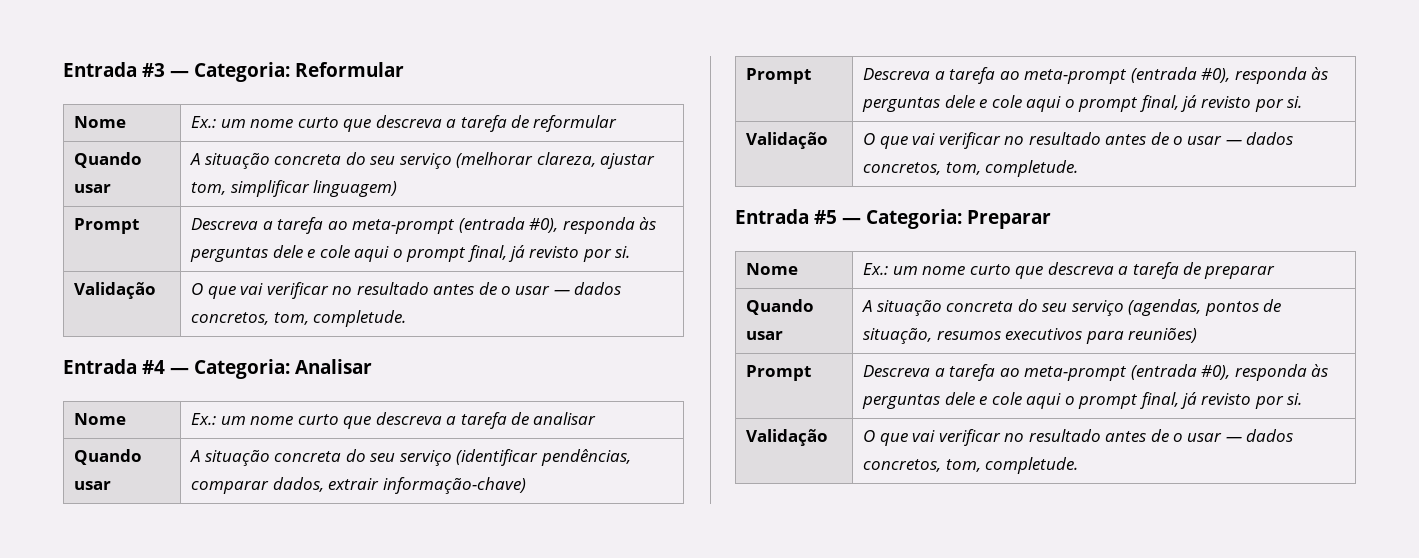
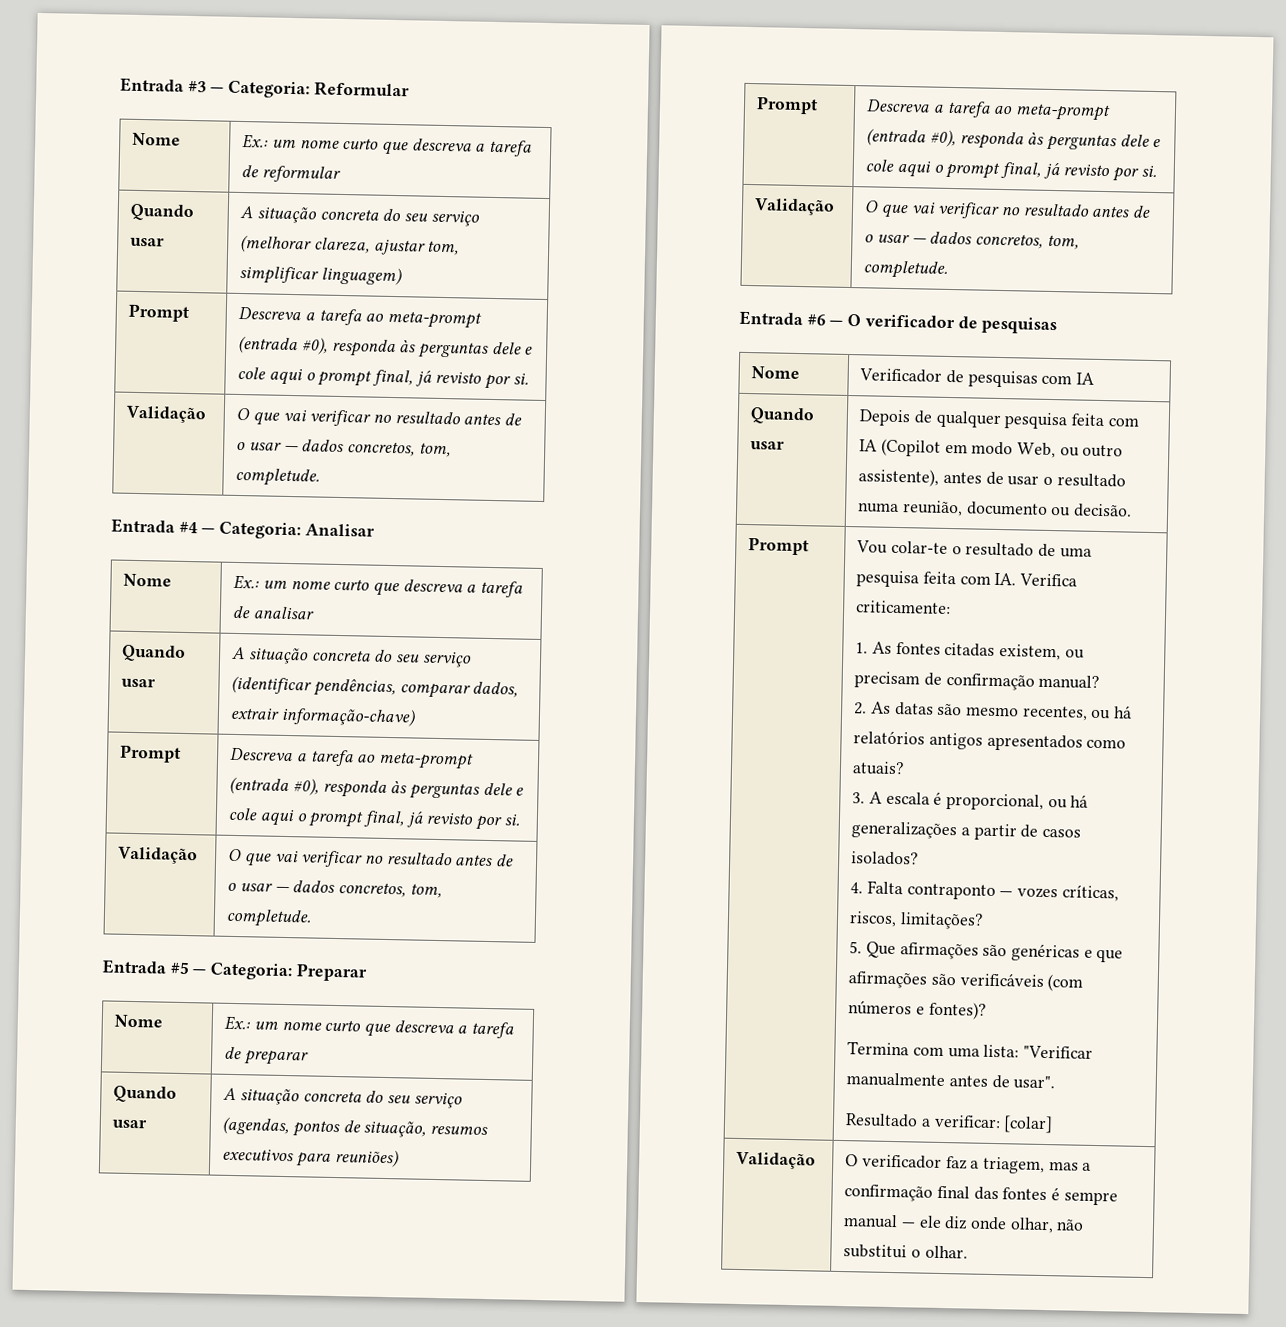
+ Entrada #6 — O verificador de pesquisas
+ Nome | Verificador de pesquisas com IA
+ Quando usar | Depois de qualquer pesquisa feita com IA (Copilot em modo Web, ou outro assistente), antes de usar o resultado numa reunião, documento ou decisão.
+ Prompt | Vou colar-te o resultado de uma pesquisa feita com IA. Verifica criticamente:
+ 1. As fontes citadas existem, ou precisam de confirmação manual?
+ 2. As datas são mesmo recentes, ou há relatórios antigos apresentados como atuais?
+ 3. A escala é proporcional, ou há generalizações a partir de casos isolados?
+ 4. Falta contraponto — vozes críticas, riscos, limitações?
+ 5. Que afirmações são genéricas e que afirmações são verificáveis (com números e fontes)?
+ Termina com uma lista: "Verificar manualmente antes de usar".
+ Resultado a verificar: [colar]
+ Validação | O verificador faz a triagem, mas a confirmação final das fontes é sempre manual — ele diz onde olhar, não substitui o olhar.

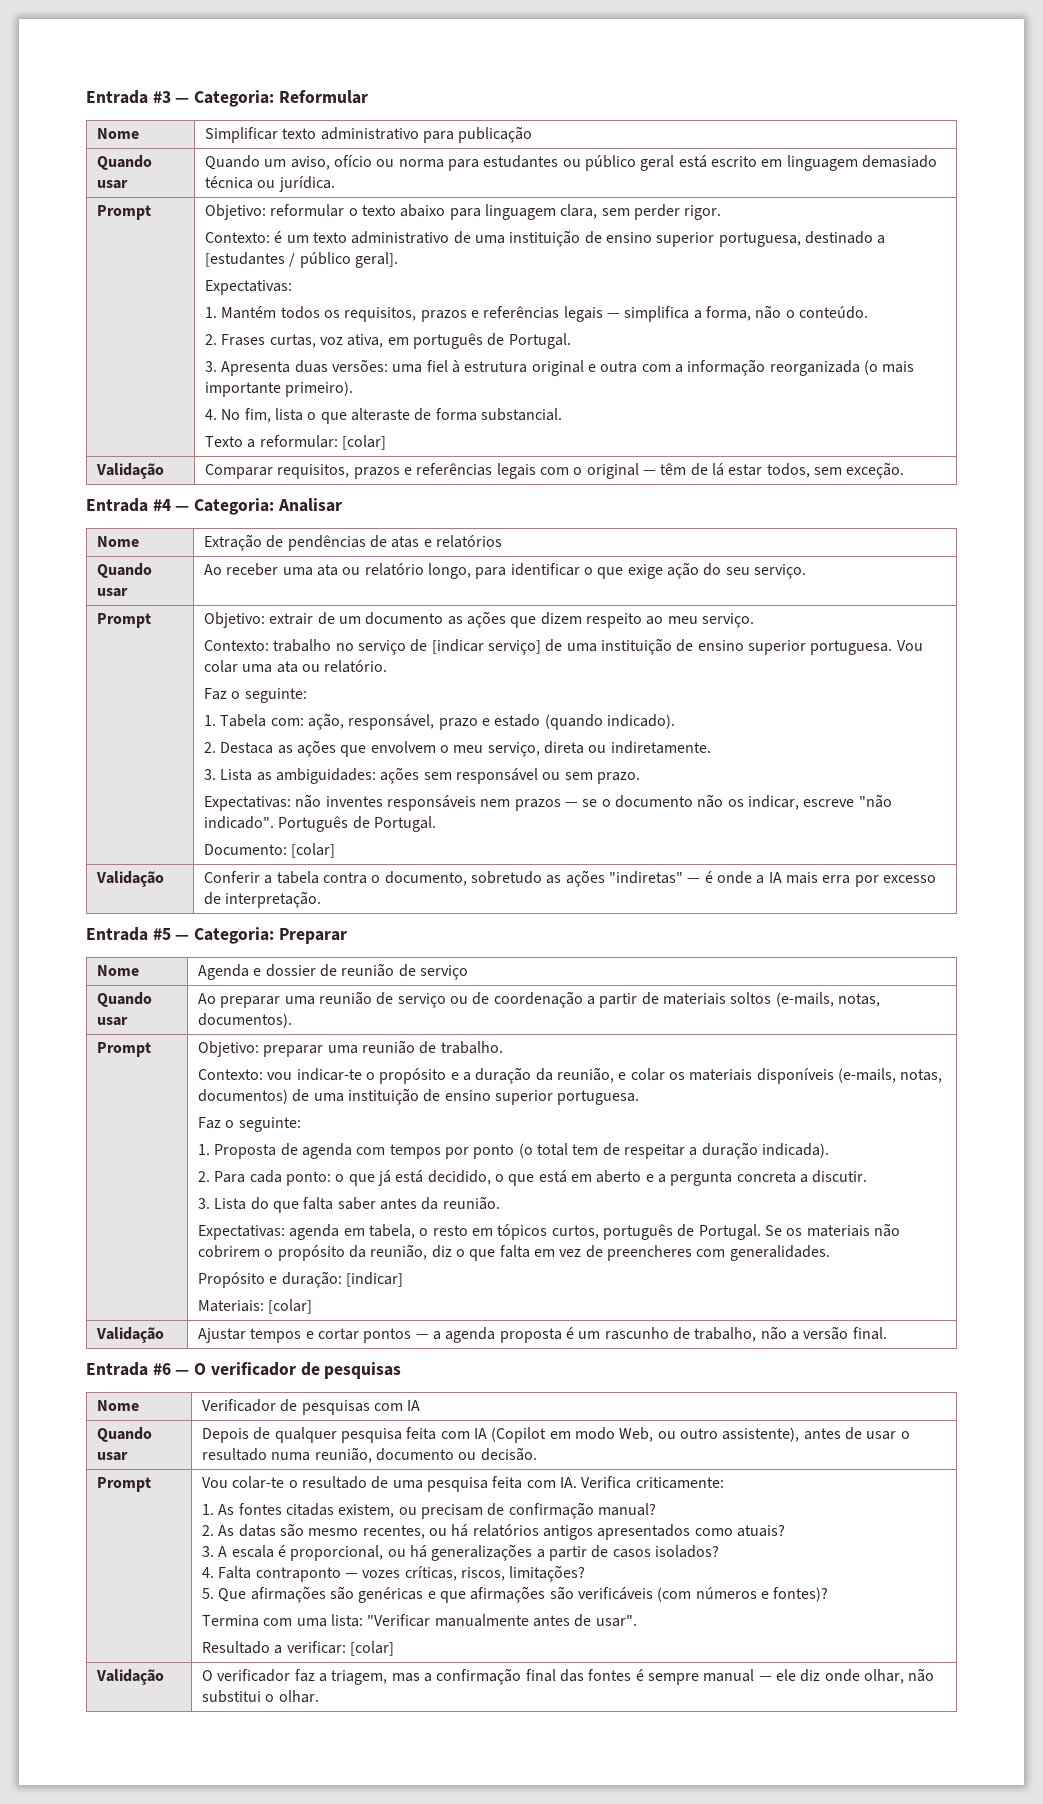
- Nome | Ex.: um nome curto que descreva a tarefa de reformular
- Quando usar | A situação concreta do seu serviço (melhorar clareza, ajustar tom, simplificar linguagem)
- Prompt | Descreva a tarefa ao meta-prompt (entrada #0), responda às perguntas dele e cole aqui o prompt final, já revisto por si.
- Validação | O que vai verificar no resultado antes de o usar — dados concretos, tom, completude.
+ Nome | Simplificar texto administrativo para publicação
+ Quando usar | Quando um aviso, ofício ou norma para estudantes ou público geral está escrito em linguagem demasiado técnica ou jurídica.
+ Prompt | Objetivo: reformular o texto abaixo para linguagem clara, sem perder rigor.
+ Contexto: é um texto administrativo de uma instituição de ensino superior portuguesa, destinado a [estudantes / público geral].
+ Expectativas:
+ 1. Mantém todos os requisitos, prazos e referências legais — simplifica a forma, não o conteúdo.
+ 2. Frases curtas, voz ativa, em português de Portugal.
+ 3. Apresenta duas versões: uma fiel à estrutura original e outra com a informação reorganizada (o mais importante primeiro).
+ 4. No fim, lista o que alteraste de forma substancial.
+ Texto a reformular: [colar]
+ Validação | Comparar requisitos, prazos e referências legais com o original — têm de lá estar todos, sem exceção.
- Nome | Ex.: um nome curto que descreva a tarefa de analisar
- Quando usar | A situação concreta do seu serviço (identificar pendências, comparar dados, extrair informação-chave)
- Prompt | Descreva a tarefa ao meta-prompt (entrada #0), responda às perguntas dele e cole aqui o prompt final, já revisto por si.
- Validação | O que vai verificar no resultado antes de o usar — dados concretos, tom, completude.
+ Nome | Extração de pendências de atas e relatórios
+ Quando usar | Ao receber uma ata ou relatório longo, para identificar o que exige ação do seu serviço.
+ Prompt | Objetivo: extrair de um documento as ações que dizem respeito ao meu serviço.
+ Contexto: trabalho no serviço de [indicar serviço] de uma instituição de ensino superior portuguesa. Vou colar uma ata ou relatório.
+ Faz o seguinte:
+ 1. Tabela com: ação, responsável, prazo e estado (quando indicado).
+ 2. Destaca as ações que envolvem o meu serviço, direta ou indiretamente.
+ 3. Lista as ambiguidades: ações sem responsável ou sem prazo.
+ Expectativas: não inventes responsáveis nem prazos — se o documento não os indicar, escreve "não indicado". Português de Portugal.
+ Documento: [colar]
+ Validação | Conferir a tabela contra o documento, sobretudo as ações "indiretas" — é onde a IA mais erra por excesso de interpretação.
- Nome | Ex.: um nome curto que descreva a tarefa de preparar
- Quando usar | A situação concreta do seu serviço (agendas, pontos de situação, resumos executivos para reuniões)
- Prompt | Descreva a tarefa ao meta-prompt (entrada #0), responda às perguntas dele e cole aqui o prompt final, já revisto por si.
- Validação | O que vai verificar no resultado antes de o usar — dados concretos, tom, completude.
+ Nome | Agenda e dossier de reunião de serviço
+ Quando usar | Ao preparar uma reunião de serviço ou de coordenação a partir de materiais soltos (e-mails, notas, documentos).
+ Prompt | Objetivo: preparar uma reunião de trabalho.
+ Contexto: vou indicar-te o propósito e a duração da reunião, e colar os materiais disponíveis (e-mails, notas, documentos) de uma instituição de ensino superior portuguesa.
+ Faz o seguinte:
+ 1. Proposta de agenda com tempos por ponto (o total tem de respeitar a duração indicada).
+ 2. Para cada ponto: o que já está decidido, o que está em aberto e a pergunta concreta a discutir.
+ 3. Lista do que falta saber antes da reunião.
+ Expectativas: agenda em tabela, o resto em tópicos curtos, português de Portugal. Se os materiais não cobrirem o propósito da reunião, diz o que falta em vez de preencheres com generalidades.
+ Propósito e duração: [indicar]
+ Materiais: [colar]
+ Validação | Ajustar tempos e cortar pontos — a agenda proposta é um rascunho de trabalho, não a versão final.

